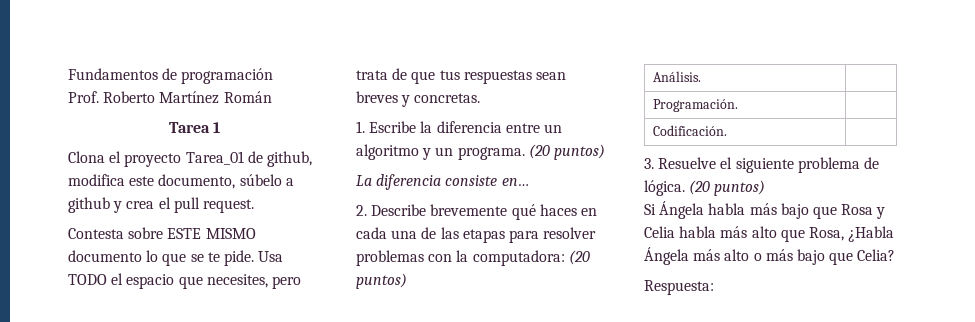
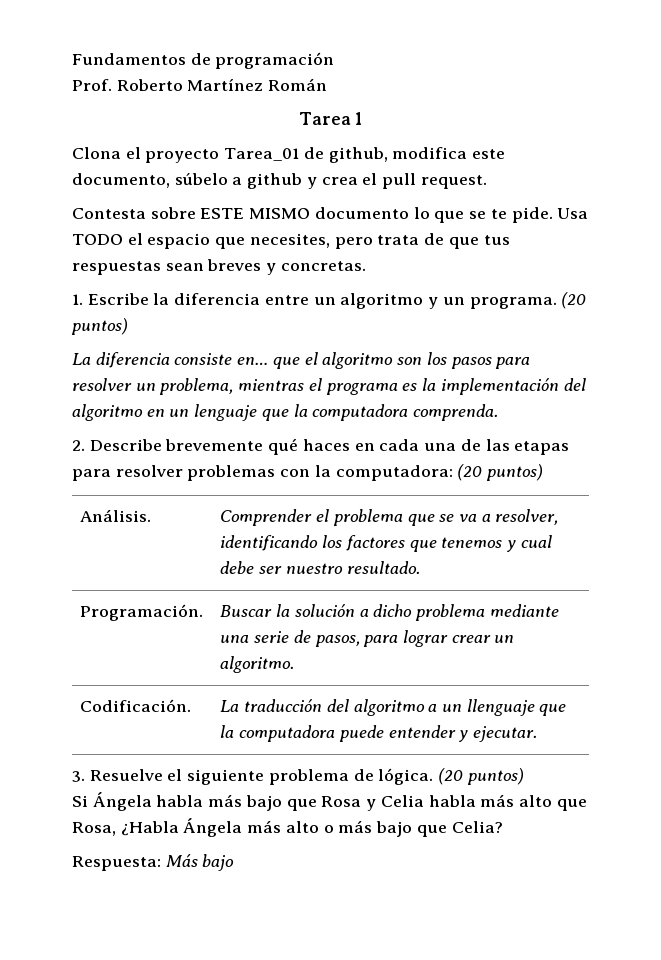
- La diferencia consiste en…
+ La diferencia consiste en… que el algoritmo son los pasos para resolver un problema, mientras el programa es la implementación del algoritmo en un lenguaje que la computadora comprenda.
- Análisis. |
- Programación. |
- Codificación. |
+ Análisis. | Comprender el problema que se va a resolver, identificando los factores que tenemos y cual debe ser nuestro resultado.
+ Programación. | Buscar la solución a dicho problema mediante una serie de pasos, para lograr crear un algoritmo.
+ Codificación. | La traducción del algoritmo a un llenguaje que la computadora puede entender y ejecutar.
- Respuesta:
+ Respuesta: Más bajo

